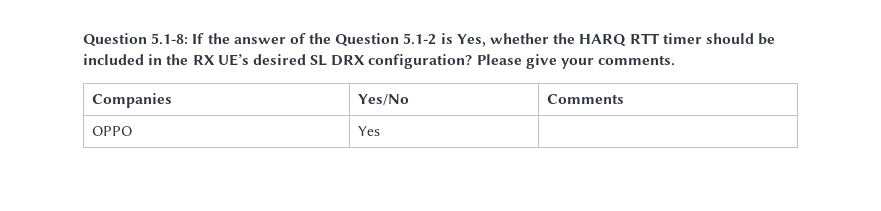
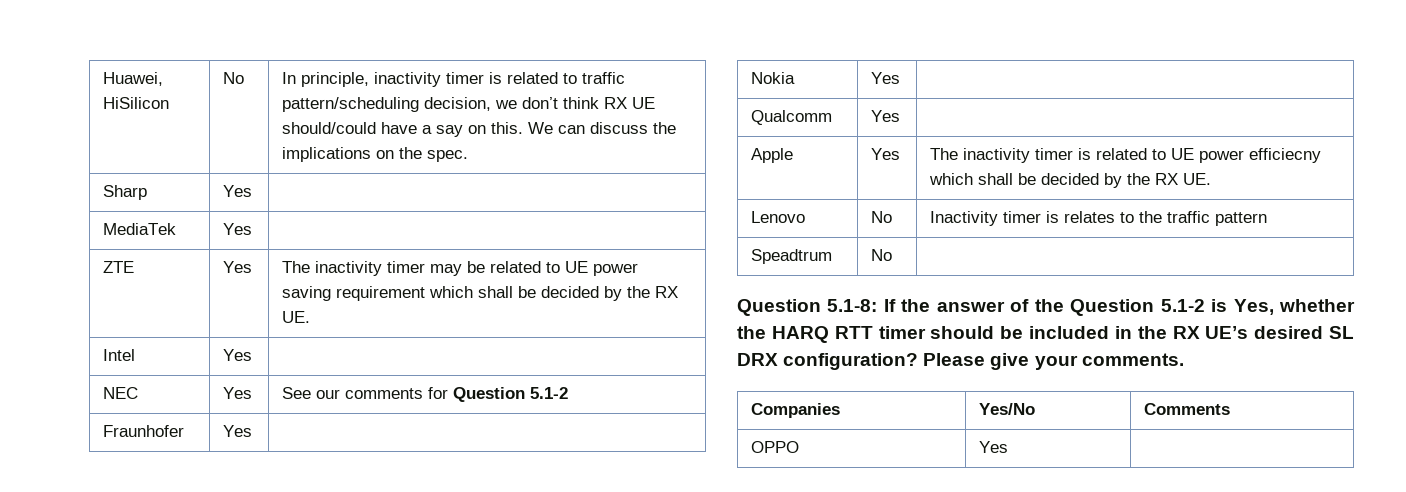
+ Huawei, HiSilicon | No | In principle, inactivity timer is related to traffic pattern/scheduling decision, we don’t think RX UE should/could have a say on this. We can discuss the implications on the spec.
+ Sharp | Yes |
+ MediaTek | Yes |
+ ZTE | Yes | The inactivity timer may be related to UE power saving requirement which shall be decided by the RX UE.
+ Intel | Yes |
+ NEC | Yes | See our comments for Question 5.1-2
+ Fraunhofer | Yes |
+ Nokia | Yes |
+ Qualcomm | Yes |
+ Apple | Yes | The inactivity timer is related to UE power efficiecny which shall be decided by the RX UE.
+ Lenovo | No | Inactivity timer is relates to the traffic pattern
+ Speadtrum | No |

